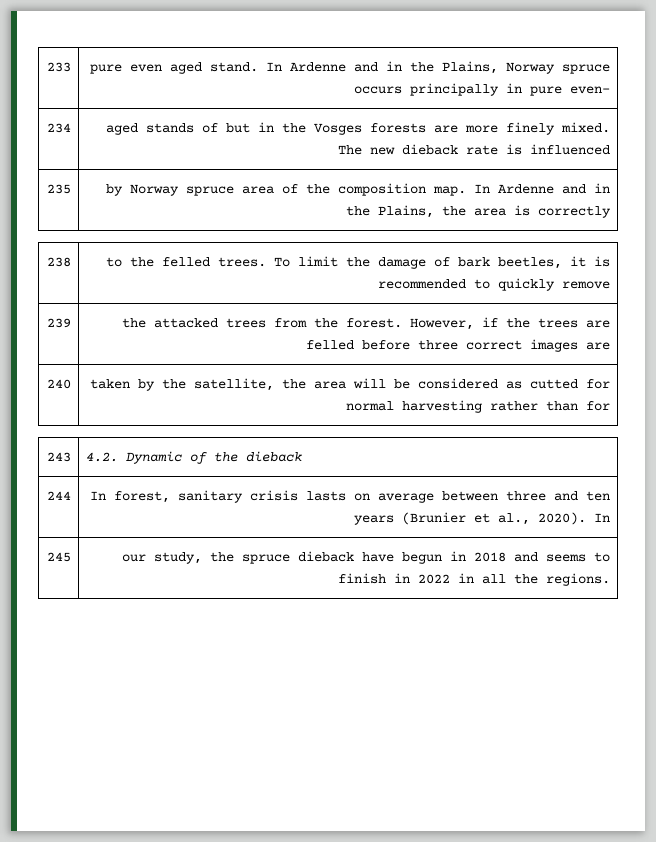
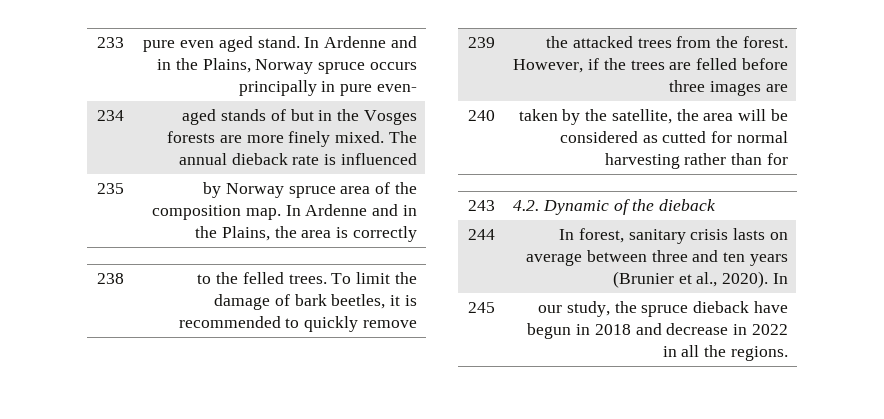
- 234 | aged stands of but in the Vosges forests are more finely mixed. The new dieback rate is influenced
+ 234 | aged stands of but in the Vosges forests are more finely mixed. The annual dieback rate is influenced
- 239 | the attacked trees from the forest. However, if the trees are felled before three correct images are
+ 239 | the attacked trees from the forest. However, if the trees are felled before three images are
- 245 | our study, the spruce dieback have begun in 2018 and seems to finish in 2022 in all the regions.
+ 245 | our study, the spruce dieback have begun in 2018 and decrease in 2022 in all the regions.

